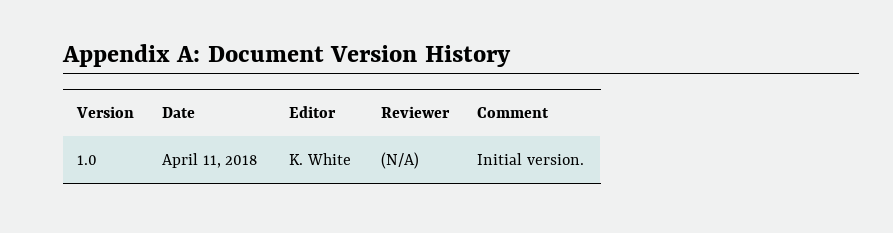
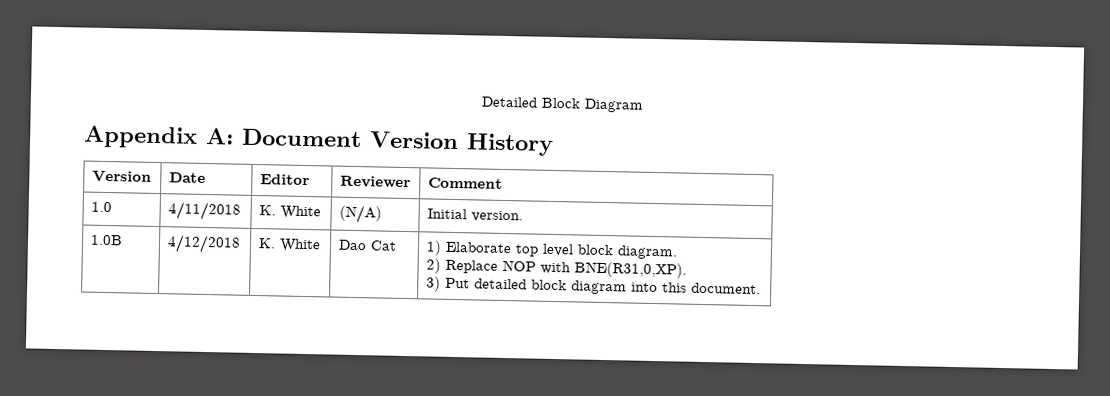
+ Detailed Block Diagram
- 1.0 | April 11, 2018 | K. White | (N/A) | Initial version.
+ 1.0 | 4/11/2018 | K. White | (N/A) | Initial version.
+ 1.0B | 4/12/2018 | K. White | Dao Cat | 1) Elaborate top level block diagram.
+ 2) Replace NOP with BNE(R31,0,XP).
+ 3) Put detailed block diagram into this document.

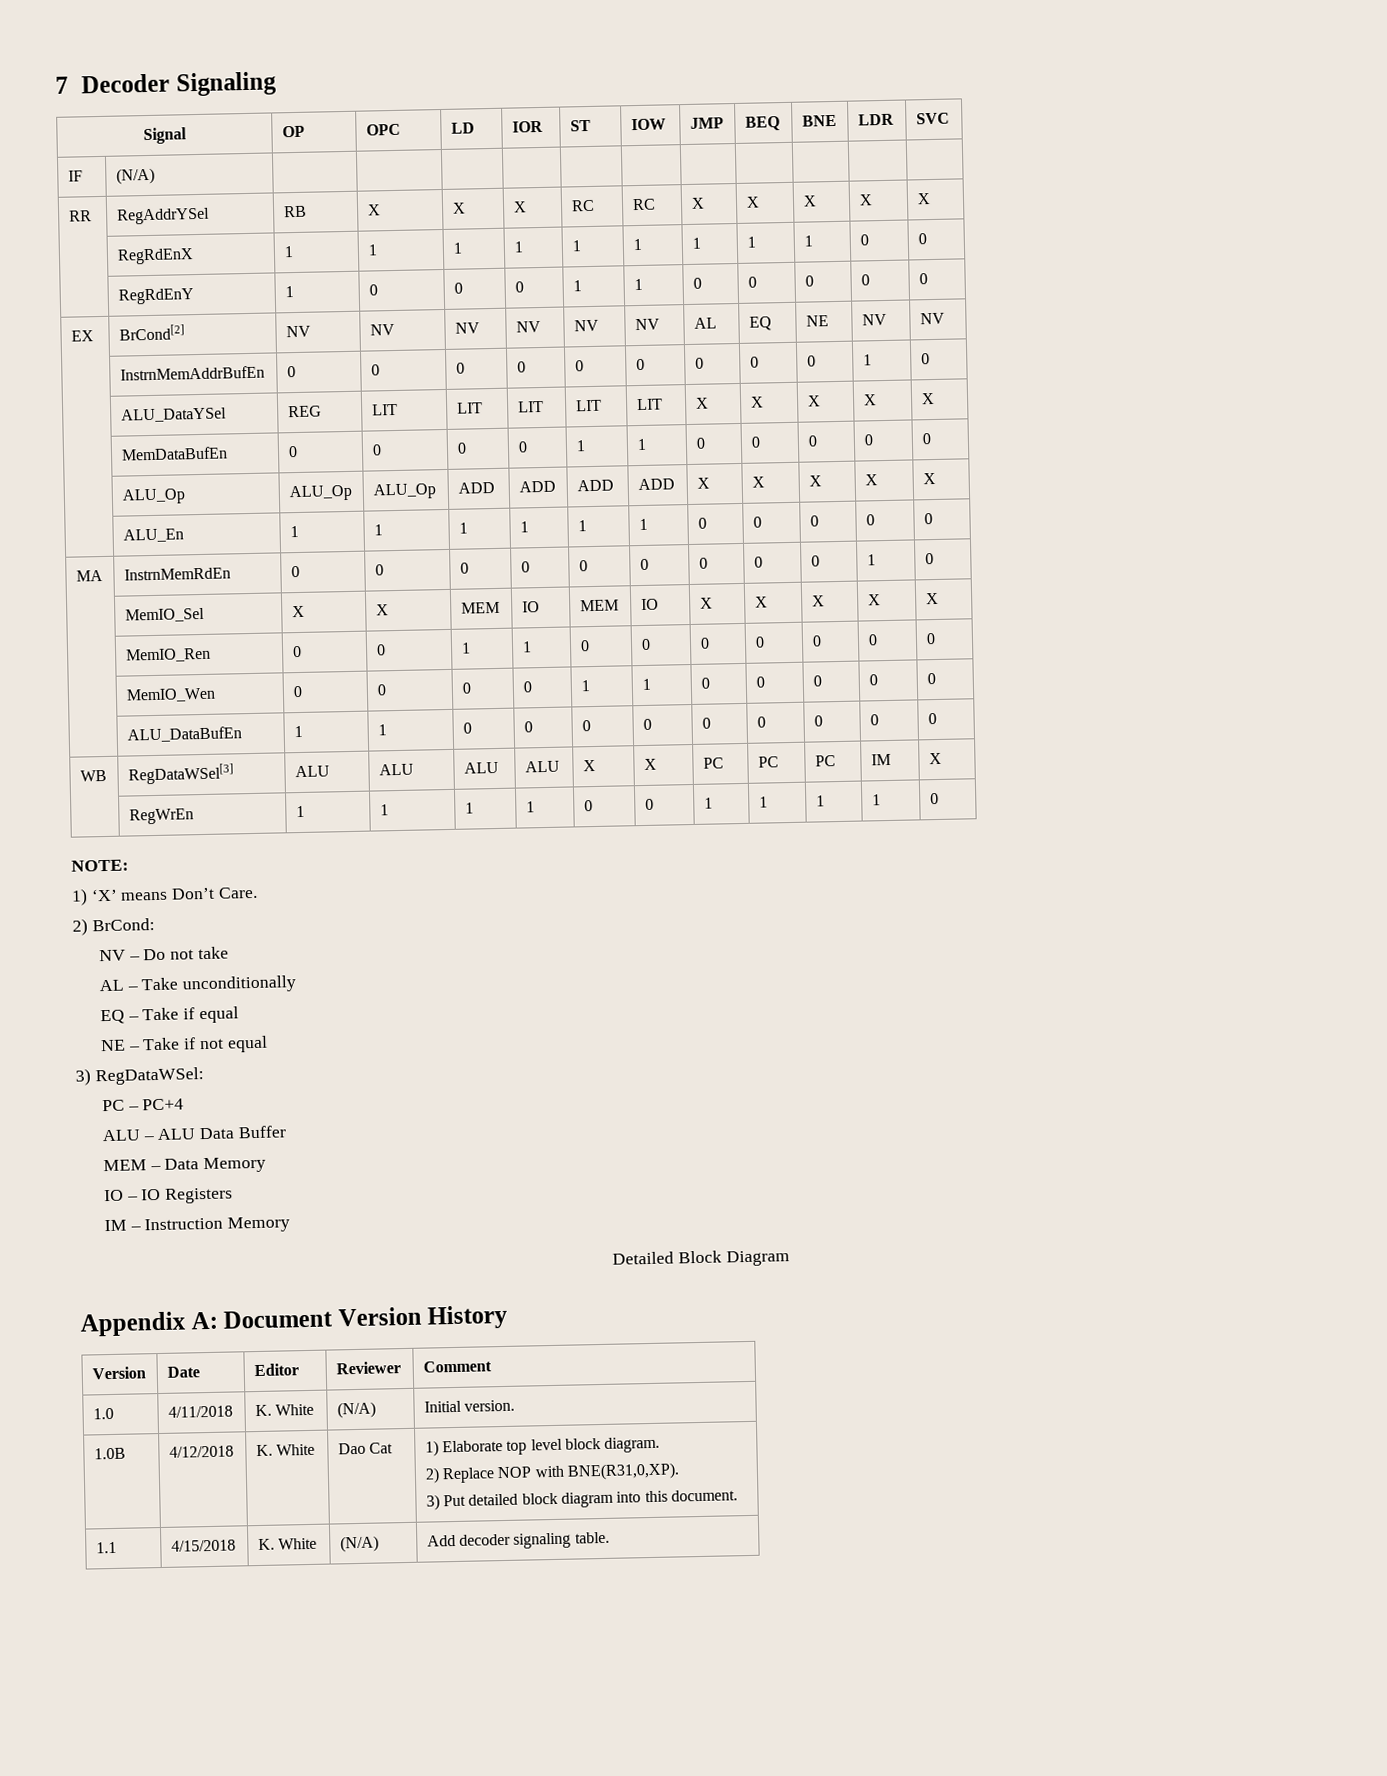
+ 7 Decoder Signaling
+ Signal | OP | OPC | LD | IOR | ST | IOW | JMP | BEQ | BNE | LDR | SVC
+ IF | (N/A) | | | | | | | | | | |
+ RR | RegAddrYSel | RB | X | X | X | RC | RC | X | X | X | X | X
+ | RegRdEnX | 1 | 1 | 1 | 1 | 1 | 1 | 1 | 1 | 1 | 0 | 0
+ | RegRdEnY | 1 | 0 | 0 | 0 | 1 | 1 | 0 | 0 | 0 | 0 | 0
+ EX | BrCond[2] | NV | NV | NV | NV | NV | NV | AL | EQ | NE | NV | NV
+ | InstrnMemAddrBufEn | 0 | 0 | 0 | 0 | 0 | 0 | 0 | 0 | 0 | 1 | 0
+ | ALU_DataYSel | REG | LIT | LIT | LIT | LIT | LIT | X | X | X | X | X
+ | MemDataBufEn | 0 | 0 | 0 | 0 | 1 | 1 | 0 | 0 | 0 | 0 | 0
+ | ALU_Op | ALU_Op | ALU_Op | ADD | ADD | ADD | ADD | X | X | X | X | X
+ | ALU_En | 1 | 1 | 1 | 1 | 1 | 1 | 0 | 0 | 0 | 0 | 0
+ MA | InstrnMemRdEn | 0 | 0 | 0 | 0 | 0 | 0 | 0 | 0 | 0 | 1 | 0
+ | MemIO_Sel | X | X | MEM | IO | MEM | IO | X | X | X | X | X
+ | MemIO_Ren | 0 | 0 | 1 | 1 | 0 | 0 | 0 | 0 | 0 | 0 | 0
+ | MemIO_Wen | 0 | 0 | 0 | 0 | 1 | 1 | 0 | 0 | 0 | 0 | 0
+ | ALU_DataBufEn | 1 | 1 | 0 | 0 | 0 | 0 | 0 | 0 | 0 | 0 | 0
+ WB | RegDataWSel[3] | ALU | ALU | ALU | ALU | X | X | PC | PC | PC | IM | X
+ | RegWrEn | 1 | 1 | 1 | 1 | 0 | 0 | 1 | 1 | 1 | 1 | 0
+ NOTE:
+ 1) ‘X’ means Don’t Care.
+ 2) BrCond:
+ NV – Do not take
+ AL – Take unconditionally
+ EQ – Take if equal
+ NE – Take if not equal
+ 3) RegDataWSel:
+ PC – PC+4
+ ALU – ALU Data Buffer
+ MEM – Data Memory
+ IO – IO Registers
+ IM – Instruction Memory
+ 1.1 | 4/15/2018 | K. White | (N/A) | Add decoder signaling table.

